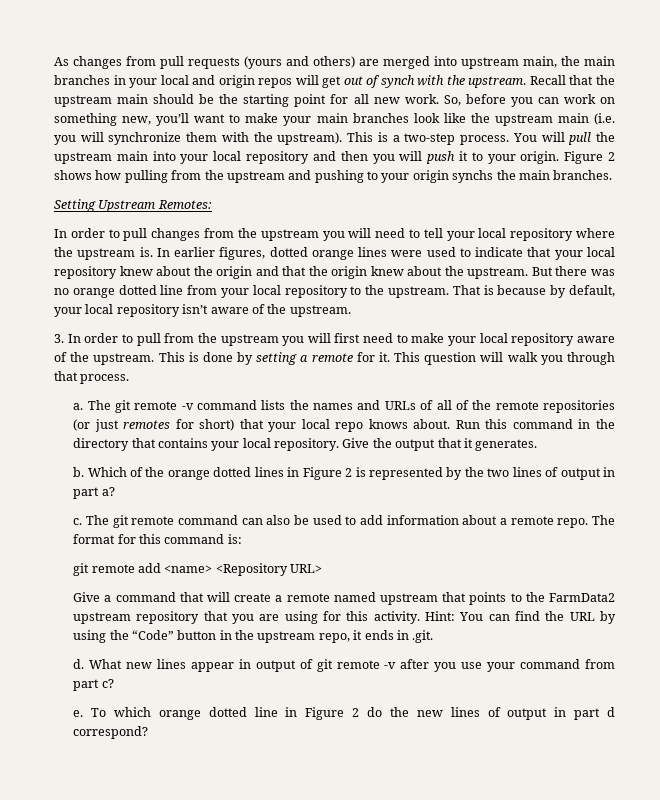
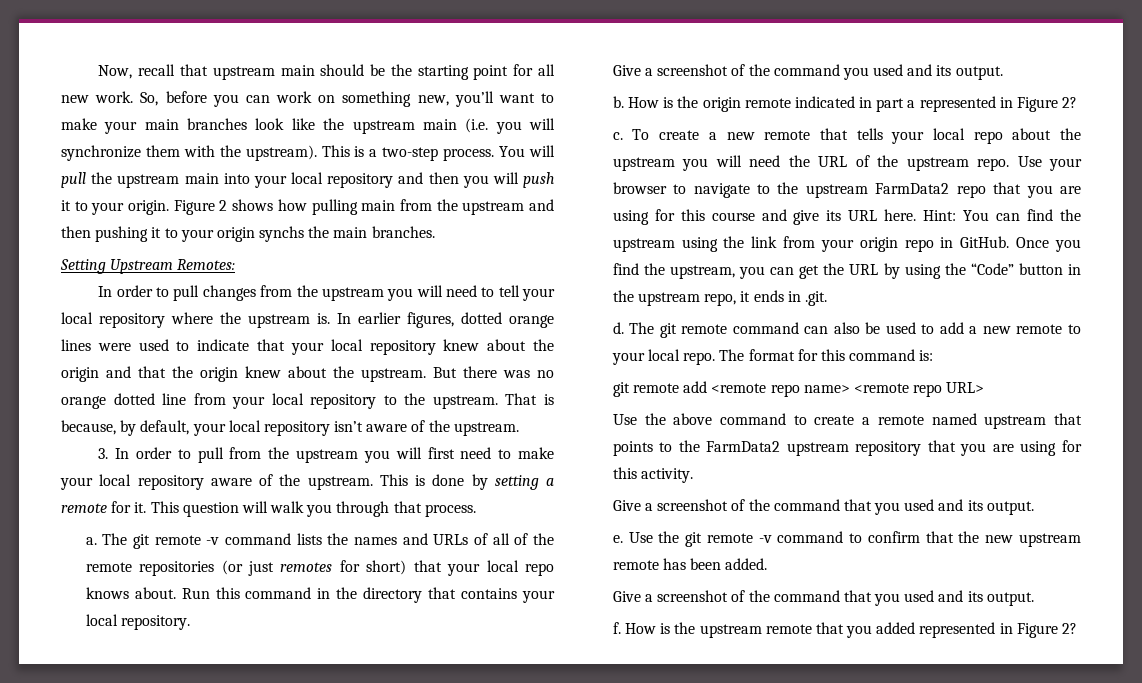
- As changes from pull requests (yours and others) are merged into upstream main, the main branches in your local and origin repos will get out of synch with the upstream. Recall that the upstream main should be the starting point for all new work.
+ Now, recall that upstream main should be the starting point for all new work.
- Figure 2 shows how pulling from the upstream and pushing to your origin synchs the main branches.
+ Figure 2 shows how pulling main from the upstream and then pushing it to your origin synchs the main branches.
- That is because by default, your local repository isn’t aware of the upstream.
+ That is because, by default, your local repository isn’t aware of the upstream.
- Run this command in the directory that contains your local repository. Give the output that it generates.
- b. Which of the orange dotted lines in Figure 2 is represented by the two lines of output in part a?
- c.
+ Run this command in the directory that contains your local repository.
+ Give a screenshot of the command you used and its output.
+ b. How is the origin remote indicated in part a represented in Figure 2?
+ c. To create a new remote that tells your local repo about the upstream you will need the URL of the upstream repo. Use your browser to navigate to the upstream FarmData2 repo that you are using for this course and give its URL here. Hint: You can find the upstream using the link from your origin repo in GitHub. Once you find the upstream, you can get the URL by using the “Code” button in the upstream repo, it ends in .git.
+ d.
- The git remote command can also be used to add information about a remote repo.
+ The git remote command can also be used to add a new remote to your local repo.
- git remote add <name> <Repository URL>
- Give a command that will create a remote named upstream that points to the FarmData2 upstream repository that you are using for this activity. Hint: You can find the URL by using the “Code” button in the upstream repo, it ends in .git.
- d. What new lines appear in output of git remote -v after you use your command from part c?
- e. To which orange dotted line in Figure 2 do the new lines of output in part d correspond?
+ git remote add <remote repo name> <remote repo URL>
+ Use the above command to create a remote named upstream that points to the FarmData2 upstream repository that you are using for this activity.
+ Give a screenshot of the command that you used and its output.
+ e. Use the git remote -v command to confirm that the new upstream remote has been added.
+ Give a screenshot of the command that you used and its output.
+ f. How is the upstream remote that you added represented in Figure 2?

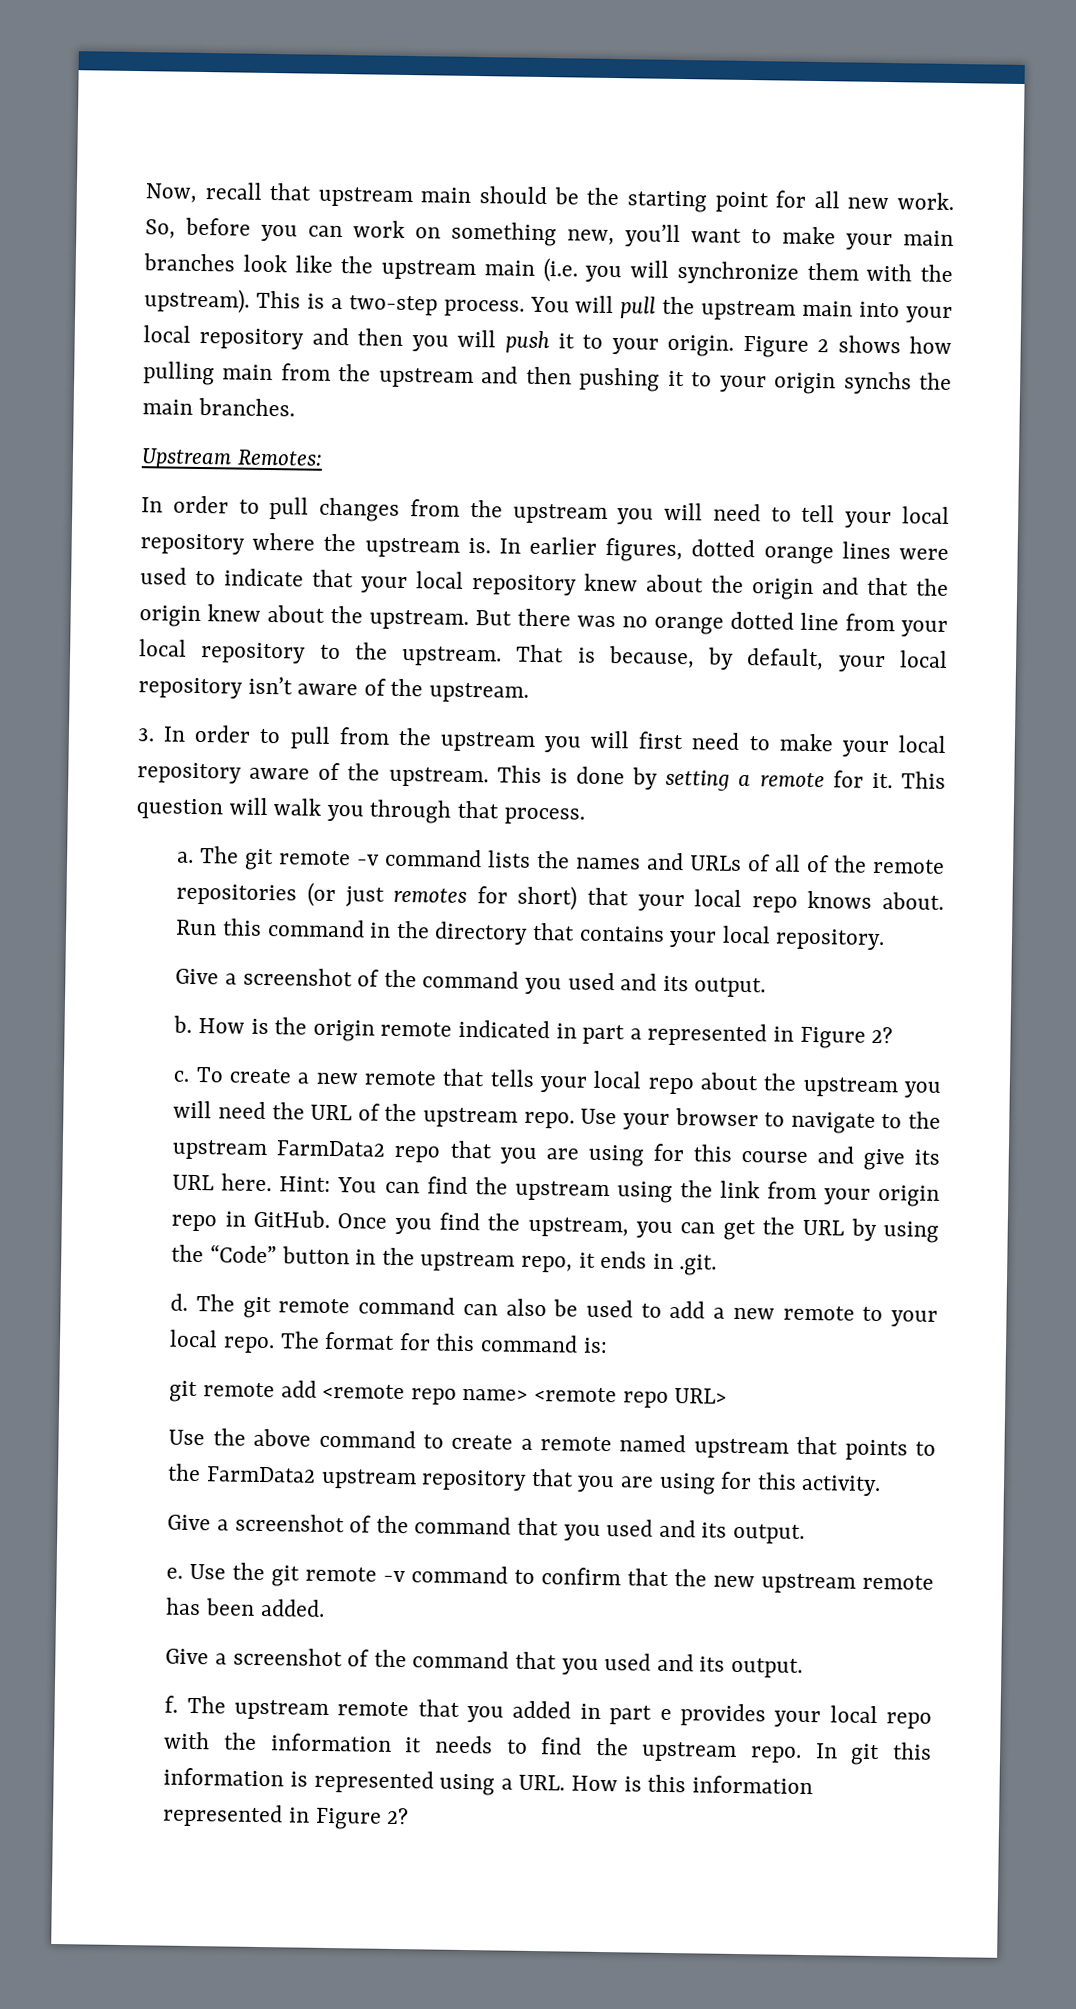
- Setting Upstream Remotes:
+ Upstream Remotes:
- How is the upstream remote that you added represented in Figure 2?
+ The upstream remote that you added in part e provides your local repo with the information it needs to find the upstream repo. In git this information is represented using a URL. How is this information represented in Figure 2?

